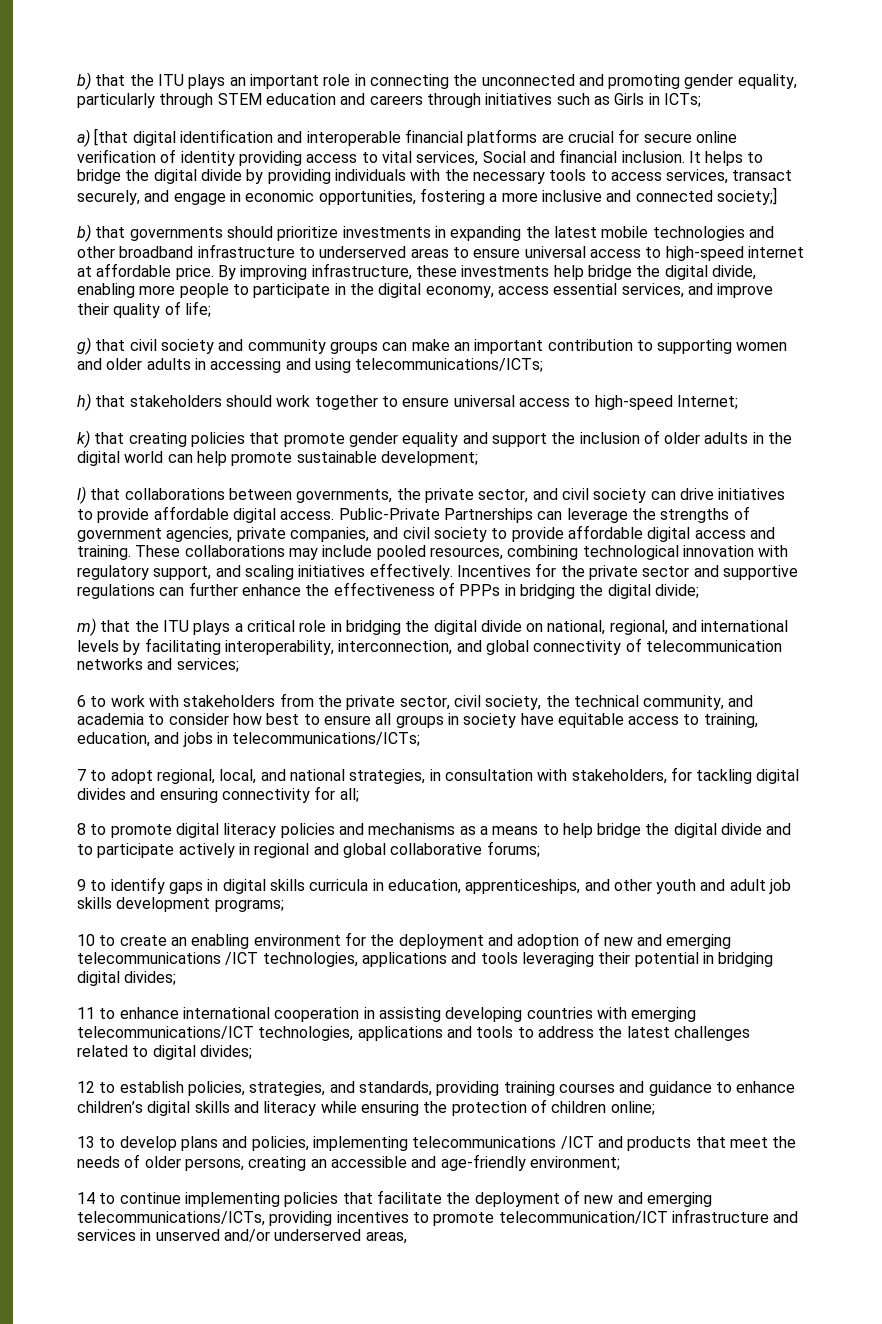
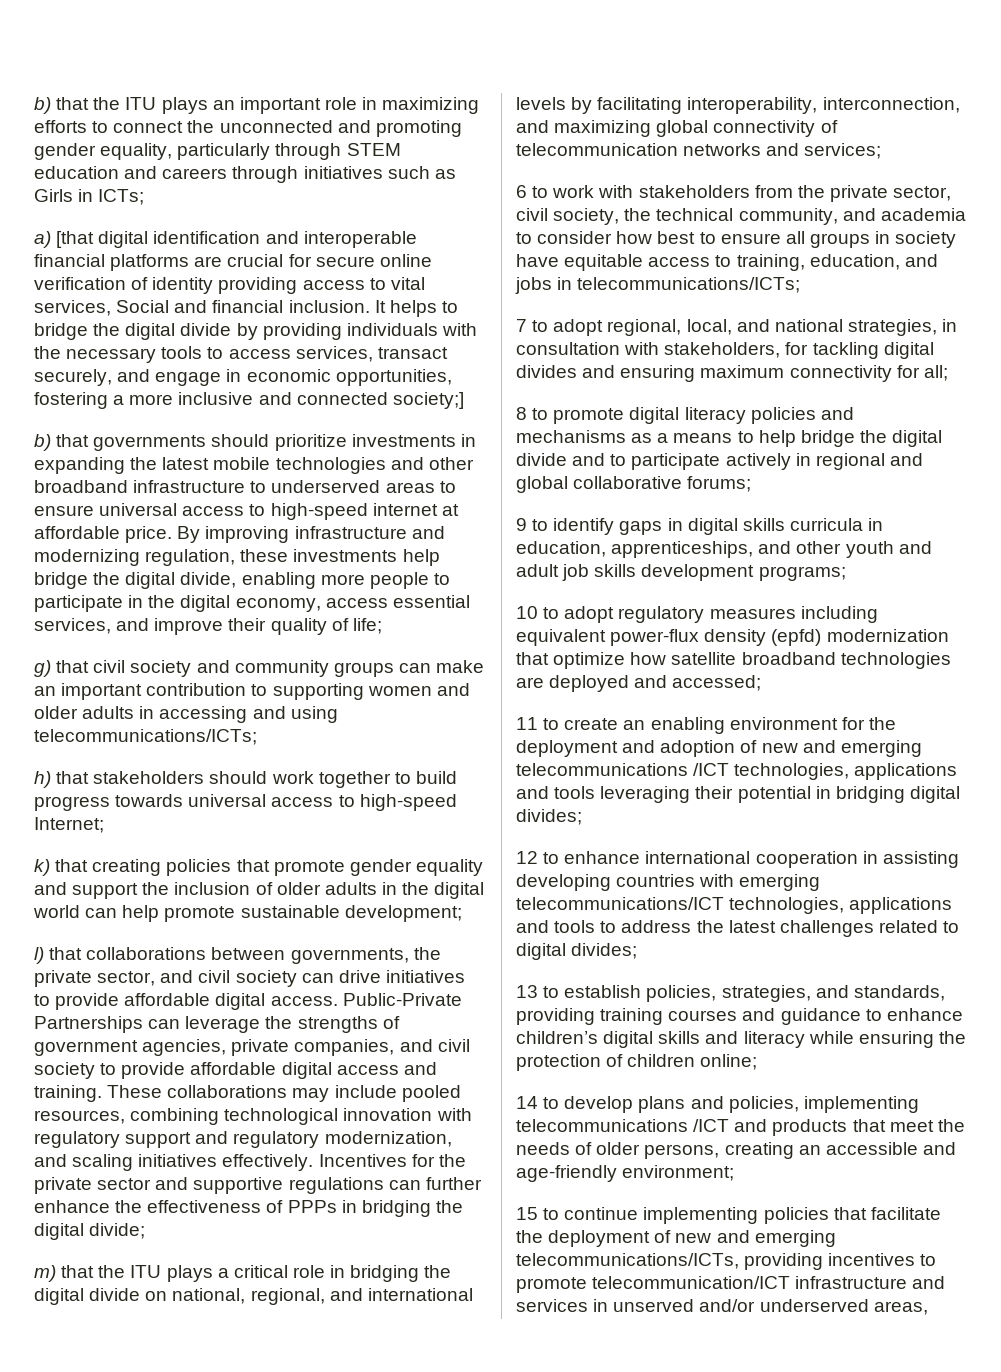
- b) that the ITU plays an important role in connecting the unconnected and promoting gender equality, particularly through STEM education and careers through initiatives such as Girls in ICTs;
+ b) that the ITU plays an important role in maximizing efforts to connect the unconnected and promoting gender equality, particularly through STEM education and careers through initiatives such as Girls in ICTs;
- By improving infrastructure, these investments help bridge the digital divide, enabling more people to participate in the digital economy, access essential services, and improve their quality of life;
+ By improving infrastructure and modernizing regulation, these investments help bridge the digital divide, enabling more people to participate in the digital economy, access essential services, and improve their quality of life;
- h) that stakeholders should work together to ensure universal access to high-speed Internet;
+ h) that stakeholders should work together to build progress towards universal access to high-speed Internet;
- These collaborations may include pooled resources, combining technological innovation with regulatory support, and scaling initiatives effectively.
+ These collaborations may include pooled resources, combining technological innovation with regulatory support and regulatory modernization, and scaling initiatives effectively.
- m) that the ITU plays a critical role in bridging the digital divide on national, regional, and international levels by facilitating interoperability, interconnection, and global connectivity of telecommunication networks and services;
+ m) that the ITU plays a critical role in bridging the digital divide on national, regional, and international levels by facilitating interoperability, interconnection, and maximizing global connectivity of telecommunication networks and services;
- 7 to adopt regional, local, and national strategies, in consultation with stakeholders, for tackling digital divides and ensuring connectivity for all;
+ 7 to adopt regional, local, and national strategies, in consultation with stakeholders, for tackling digital divides and ensuring maximum connectivity for all;
- 10 to create an enabling environment for the deployment and adoption of new and emerging telecommunications /ICT technologies, applications and tools leveraging their potential in bridging digital divides;
+ 10 to adopt regulatory measures including equivalent power-flux density (epfd) modernization that optimize how satellite broadband technologies are deployed and accessed;
+ 11 to create an enabling environment for the deployment and adoption of new and emerging telecommunications /ICT technologies, applications and tools leveraging their potential in bridging digital divides;
- 11 to enhance international cooperation in assisting developing countries with emerging telecommunications/ICT technologies, applications and tools to address the latest challenges related to digital divides;
+ 12 to enhance international cooperation in assisting developing countries with emerging telecommunications/ICT technologies, applications and tools to address the latest challenges related to digital divides;
- 12 to establish policies, strategies, and standards, providing training courses and guidance to enhance children’s digital skills and literacy while ensuring the protection of children online;
+ 13 to establish policies, strategies, and standards, providing training courses and guidance to enhance children’s digital skills and literacy while ensuring the protection of children online;
- 13 to develop plans and policies, implementing telecommunications /ICT and products that meet the needs of older persons, creating an accessible and age-friendly environment;
+ 14 to develop plans and policies, implementing telecommunications /ICT and products that meet the needs of older persons, creating an accessible and age-friendly environment;
- 14 to continue implementing policies that facilitate the deployment of new and emerging telecommunications/ICTs, providing incentives to promote telecommunication/ICT infrastructure and services in unserved and/or underserved areas,
+ 15 to continue implementing policies that facilitate the deployment of new and emerging telecommunications/ICTs, providing incentives to promote telecommunication/ICT infrastructure and services in unserved and/or underserved areas,

